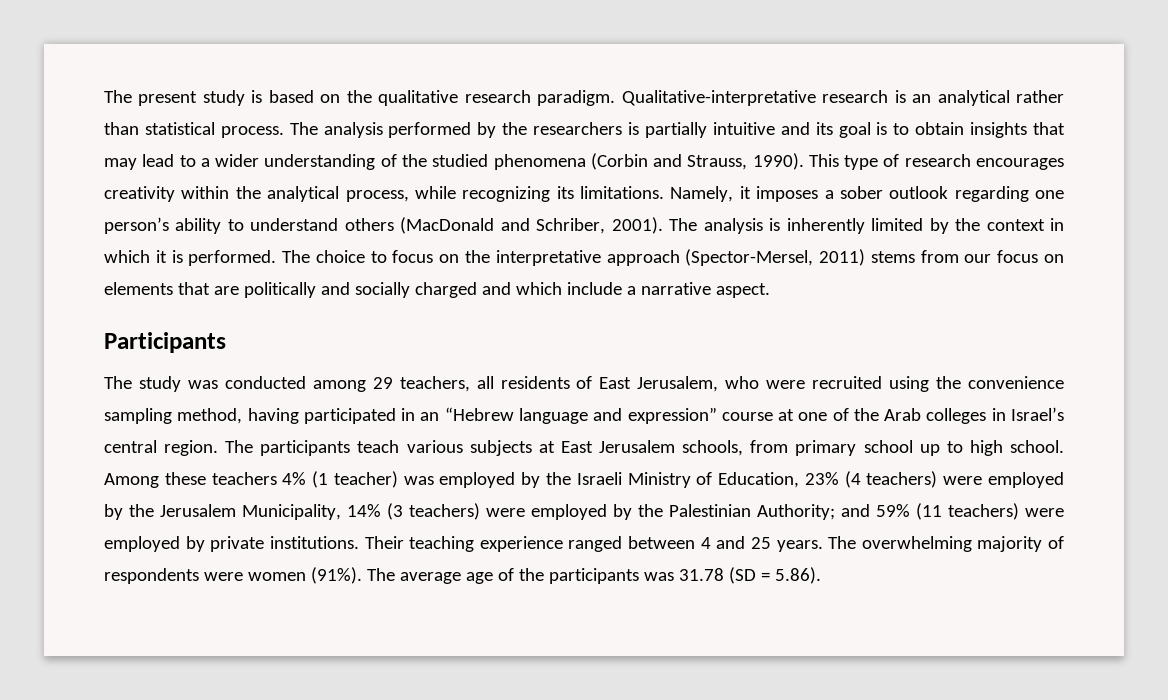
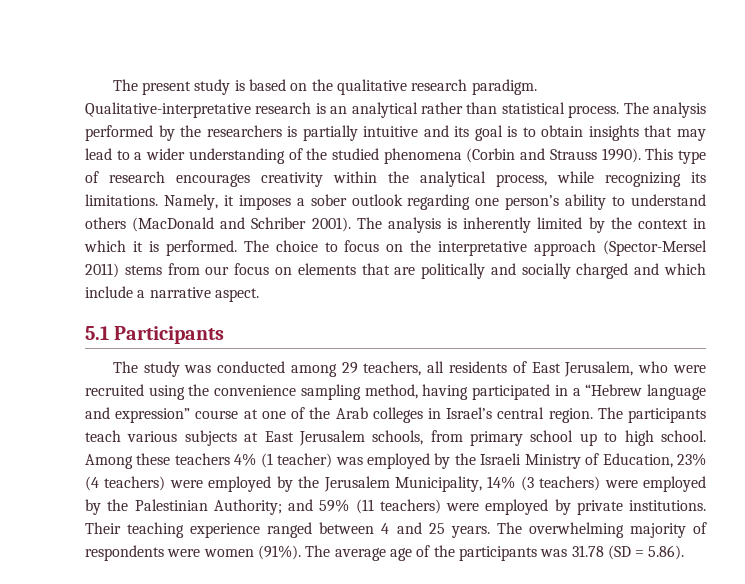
- The analysis performed by the researchers is partially intuitive and its goal is to obtain insights that may lead to a wider understanding of the studied phenomena (Corbin and Strauss, 1990).
+ The analysis performed by the researchers is partially intuitive and its goal is to obtain insights that may lead to a wider understanding of the studied phenomena (Corbin and Strauss 1990).
- Namely, it imposes a sober outlook regarding one person’s ability to understand others (MacDonald and Schriber, 2001).
+ Namely, it imposes a sober outlook regarding one person’s ability to understand others (MacDonald and Schriber 2001).
- The choice to focus on the interpretative approach (Spector-Mersel, 2011) stems from our focus on elements that are politically and socially charged and which include a narrative aspect.
+ The choice to focus on the interpretative approach (Spector-Mersel 2011) stems from our focus on elements that are politically and socially charged and which include a narrative aspect.
- Participants
+ 5.1 Participants
- The study was conducted among 29 teachers, all residents of East Jerusalem, who were recruited using the convenience sampling method, having participated in an “Hebrew language and expression” course at one of the Arab colleges in Israel’s central region.
+ The study was conducted among 29 teachers, all residents of East Jerusalem, who were recruited using the convenience sampling method, having participated in a “Hebrew language and expression” course at one of the Arab colleges in Israel’s central region.

